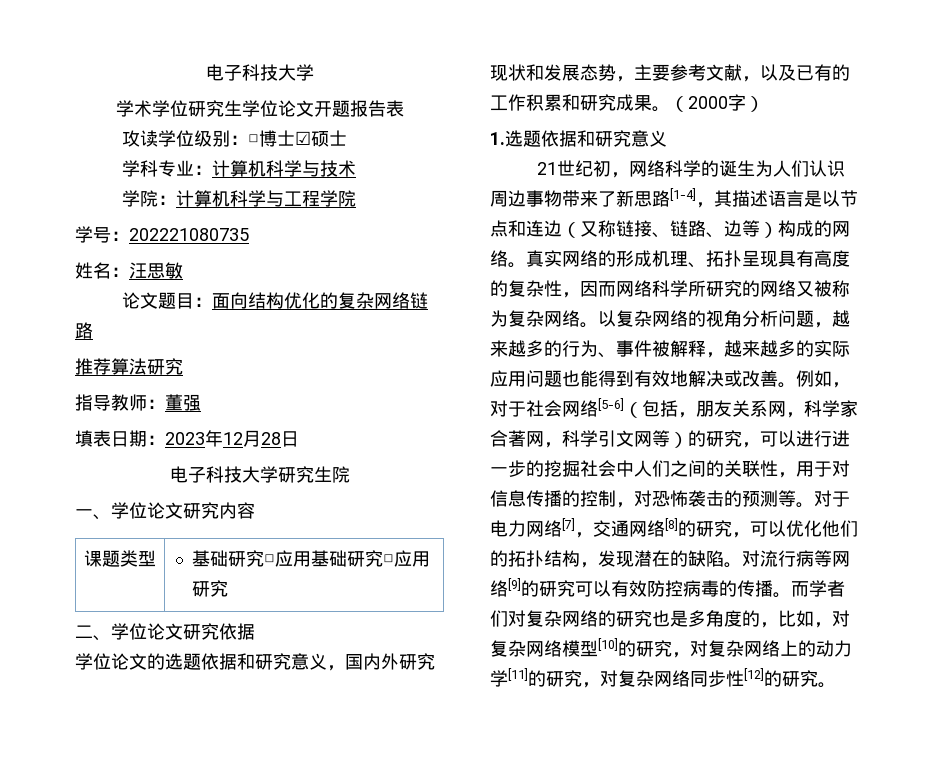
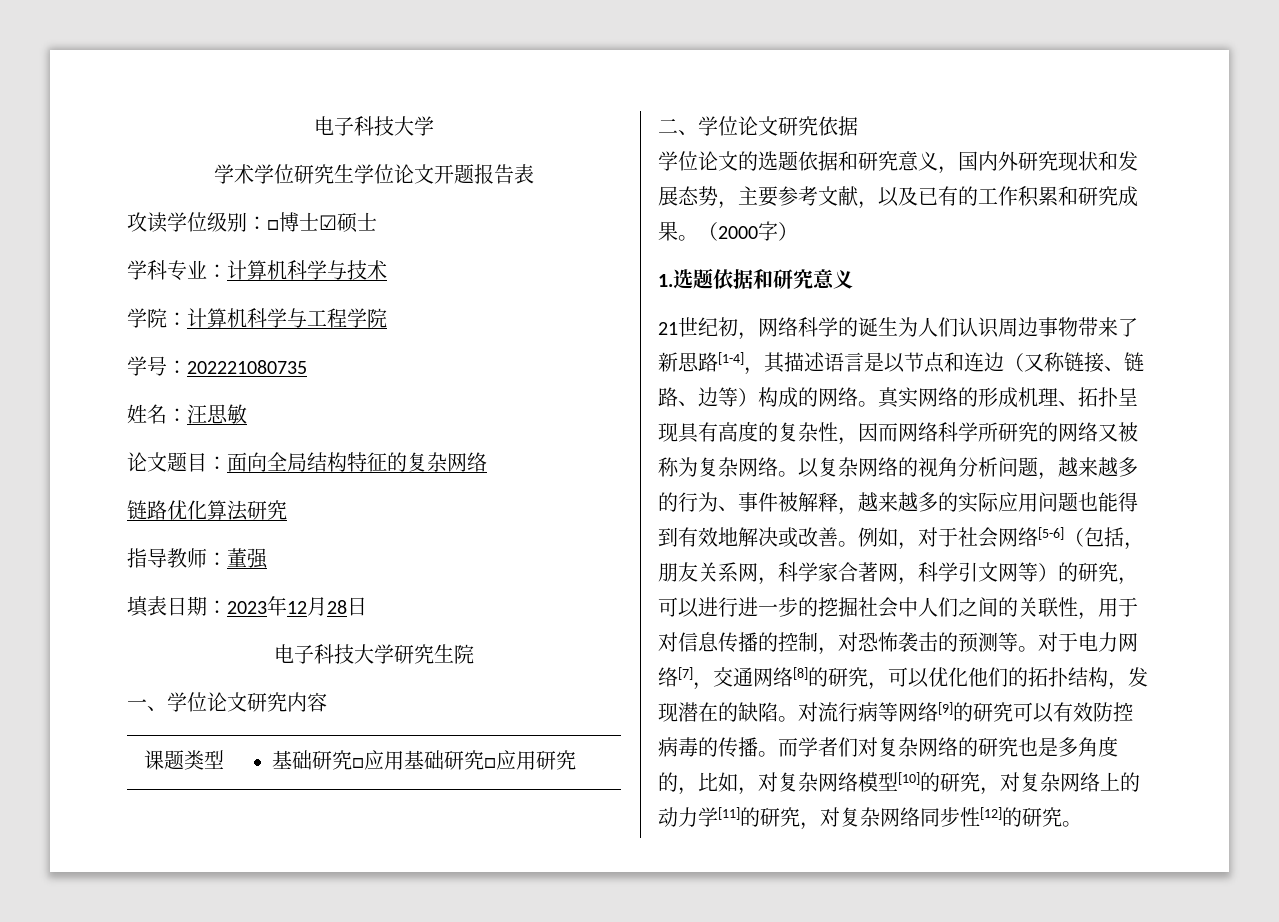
- 论文题目：面向结构优化的复杂网络链路
- 推荐算法研究
+ 论文题目：面向全局结构特征的复杂网络
+ 链路优化算法研究

